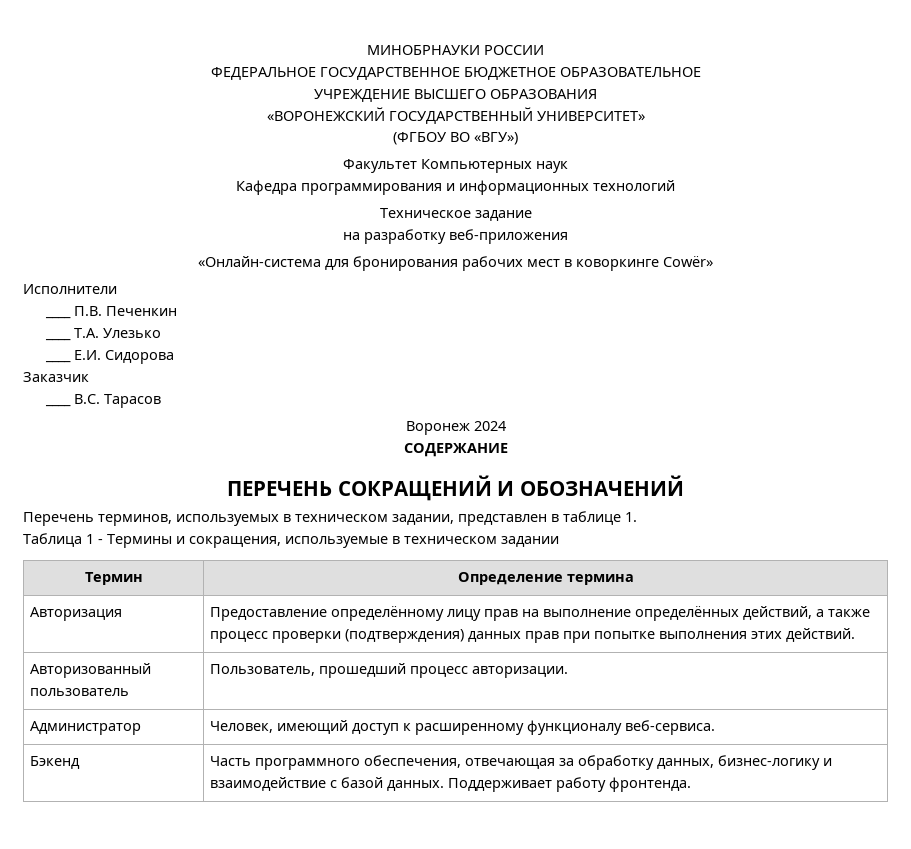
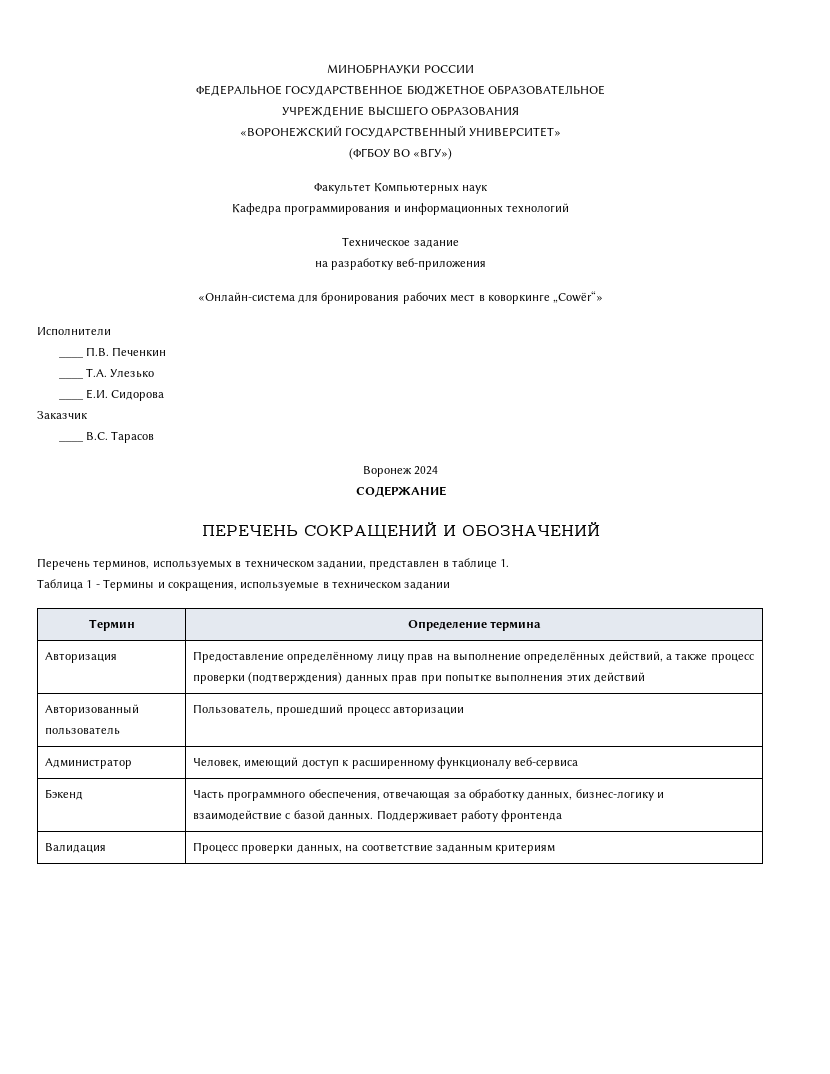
- «Онлайн-система для бронирования рабочих мест в коворкинге Cowёr»
+ «Онлайн-система для бронирования рабочих мест в коворкинге „Cowёr“»
- Авторизация | Предоставление определённому лицу прав на выполнение определённых действий, а также процесс проверки (подтверждения) данных прав при попытке выполнения этих действий.
+ Авторизация | Предоставление определённому лицу прав на выполнение определённых действий, а также процесс проверки (подтверждения) данных прав при попытке выполнения этих действий
- Авторизованный пользователь | Пользователь, прошедший процесс авторизации.
+ Авторизованный пользователь | Пользователь, прошедший процесс авторизации
- Администратор | Человек, имеющий доступ к расширенному функционалу веб-сервиса.
+ Администратор | Человек, имеющий доступ к расширенному функционалу веб-сервиса
- Бэкенд | Часть программного обеспечения, отвечающая за обработку данных, бизнес-логику и взаимодействие с базой данных. Поддерживает работу фронтенда.
+ Бэкенд | Часть программного обеспечения, отвечающая за обработку данных, бизнес-логику и взаимодействие с базой данных. Поддерживает работу фронтенда
+ Валидация | Процесс проверки данных, на соответствие заданным критериям

